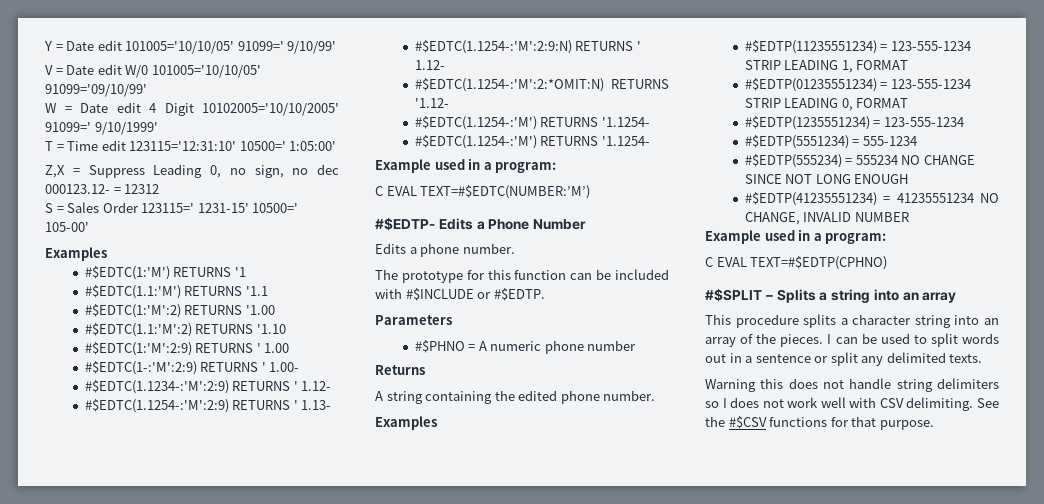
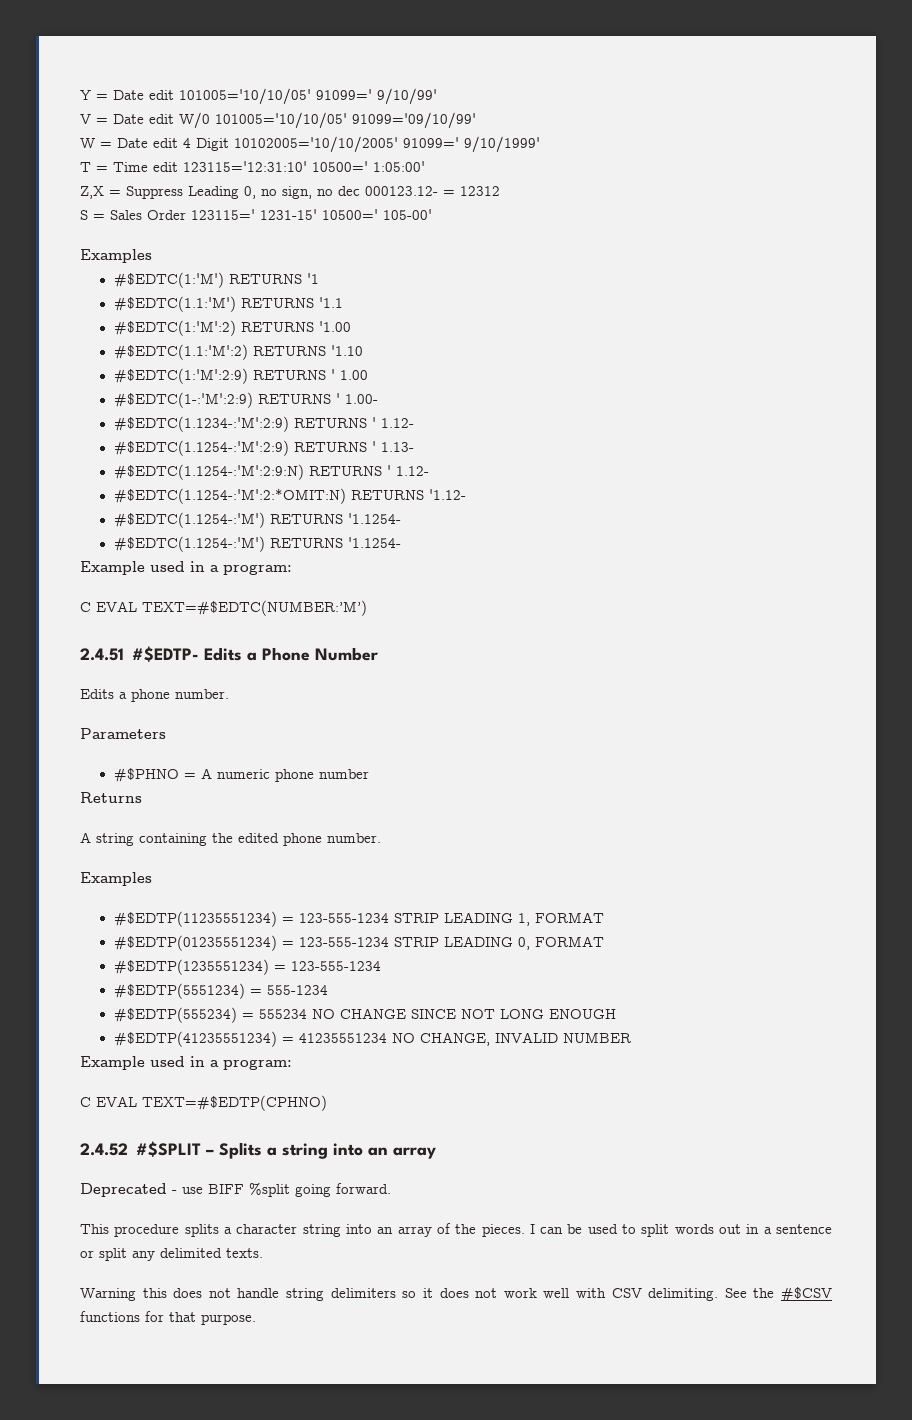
- #$EDTP- Edits a Phone Number
+ 2.4.51 #$EDTP- Edits a Phone Number
- The prototype for this function can be included with #$INCLUDE or #$EDTP.
- #$SPLIT – Splits a string into an array
+ 2.4.52 #$SPLIT – Splits a string into an array
+ Deprecated - use BIFF %split going forward.
- Warning this does not handle string delimiters so I does not work well with CSV delimiting.
+ Warning this does not handle string delimiters so it does not work well with CSV delimiting.

